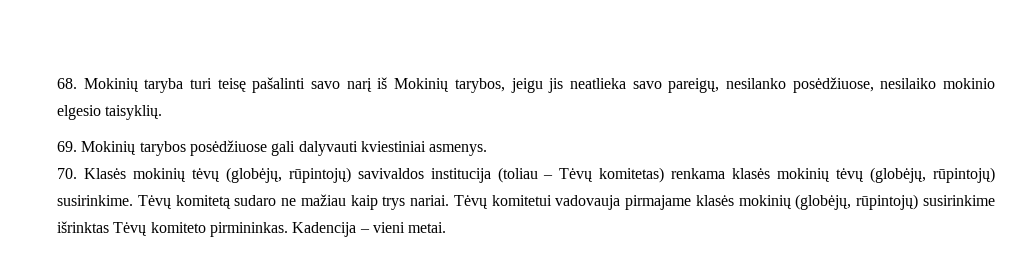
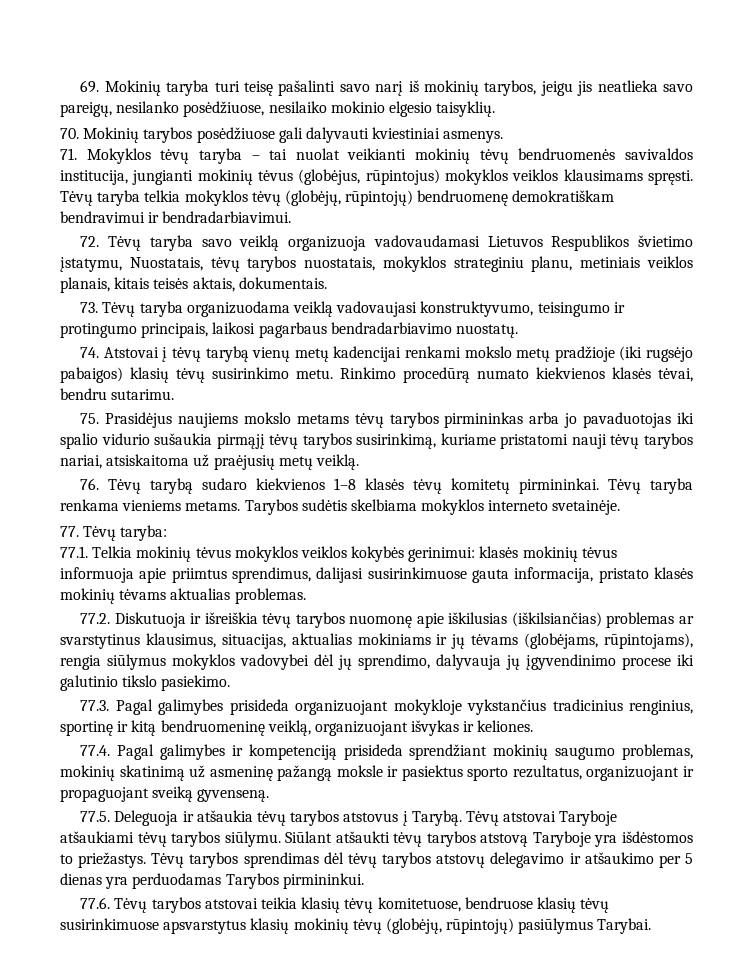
- 68. Mokinių taryba turi teisę pašalinti savo narį iš Mokinių tarybos, jeigu jis neatlieka savo pareigų, nesilanko posėdžiuose, nesilaiko mokinio elgesio taisyklių.
+ 69. Mokinių taryba turi teisę pašalinti savo narį iš mokinių tarybos, jeigu jis neatlieka savo pareigų, nesilanko posėdžiuose, nesilaiko mokinio elgesio taisyklių.
- 69. Mokinių tarybos posėdžiuose gali dalyvauti kviestiniai asmenys.
+ 70. Mokinių tarybos posėdžiuose gali dalyvauti kviestiniai asmenys.
- 70. Klasės mokinių tėvų (globėjų, rūpintojų) savivaldos institucija (toliau – Tėvų komitetas) renkama klasės mokinių tėvų (globėjų, rūpintojų) susirinkime. Tėvų komitetą sudaro ne mažiau kaip trys nariai. Tėvų komitetui vadovauja pirmajame klasės mokinių (globėjų, rūpintojų) susirinkime išrinktas Tėvų komiteto pirmininkas. Kadencija – vieni metai.
+ 71. Mokyklos tėvų taryba – tai nuolat veikianti mokinių tėvų bendruomenės savivaldos institucija, jungianti mokinių tėvus (globėjus, rūpintojus) mokyklos veiklos klausimams spręsti. Tėvų taryba telkia mokyklos tėvų (globėjų, rūpintojų) bendruomenę demokratiškam bendravimui ir bendradarbiavimui.
+ 72. Tėvų taryba savo veiklą organizuoja vadovaudamasi Lietuvos Respublikos švietimo įstatymu, Nuostatais, tėvų tarybos nuostatais, mokyklos strateginiu planu, metiniais veiklos planais, kitais teisės aktais, dokumentais.
+ 73. Tėvų taryba organizuodama veiklą vadovaujasi konstruktyvumo, teisingumo ir protingumo principais, laikosi pagarbaus bendradarbiavimo nuostatų.
+ 74. Atstovai į tėvų tarybą vienų metų kadencijai renkami mokslo metų pradžioje (iki rugsėjo pabaigos) klasių tėvų susirinkimo metu. Rinkimo procedūrą numato kiekvienos klasės tėvai, bendru sutarimu.
+ 75. Prasidėjus naujiems mokslo metams tėvų tarybos pirmininkas arba jo pavaduotojas iki spalio vidurio sušaukia pirmąjį tėvų tarybos susirinkimą, kuriame pristatomi nauji tėvų tarybos nariai, atsiskaitoma už praėjusių metų veiklą.
+ 76. Tėvų tarybą sudaro kiekvienos 1–8 klasės tėvų komitetų pirmininkai. Tėvų taryba renkama vieniems metams. Tarybos sudėtis skelbiama mokyklos interneto svetainėje.
+ 77. Tėvų taryba:
+ 77.1. Telkia mokinių tėvus mokyklos veiklos kokybės gerinimui: klasės mokinių tėvus informuoja apie priimtus sprendimus, dalijasi susirinkimuose gauta informacija, pristato klasės mokinių tėvams aktualias problemas.
+ 77.2. Diskutuoja ir išreiškia tėvų tarybos nuomonę apie iškilusias (iškilsiančias) problemas ar svarstytinus klausimus, situacijas, aktualias mokiniams ir jų tėvams (globėjams, rūpintojams), rengia siūlymus mokyklos vadovybei dėl jų sprendimo, dalyvauja jų įgyvendinimo procese iki galutinio tikslo pasiekimo.
+ 77.3. Pagal galimybes prisideda organizuojant mokykloje vykstančius tradicinius renginius, sportinę ir kitą bendruomeninę veiklą, organizuojant išvykas ir keliones.
+ 77.4. Pagal galimybes ir kompetenciją prisideda sprendžiant mokinių saugumo problemas, mokinių skatinimą už asmeninę pažangą moksle ir pasiektus sporto rezultatus, organizuojant ir propaguojant sveiką gyvenseną.
+ 77.5. Deleguoja ir atšaukia tėvų tarybos atstovus į Tarybą. Tėvų atstovai Taryboje atšaukiami tėvų tarybos siūlymu. Siūlant atšaukti tėvų tarybos atstovą Taryboje yra išdėstomos to priežastys. Tėvų tarybos sprendimas dėl tėvų tarybos atstovų delegavimo ir atšaukimo per 5 dienas yra perduodamas Tarybos pirmininkui.
+ 77.6. Tėvų tarybos atstovai teikia klasių tėvų komitetuose, bendruose klasių tėvų susirinkimuose apsvarstytus klasių mokinių tėvų (globėjų, rūpintojų) pasiūlymus Tarybai.

